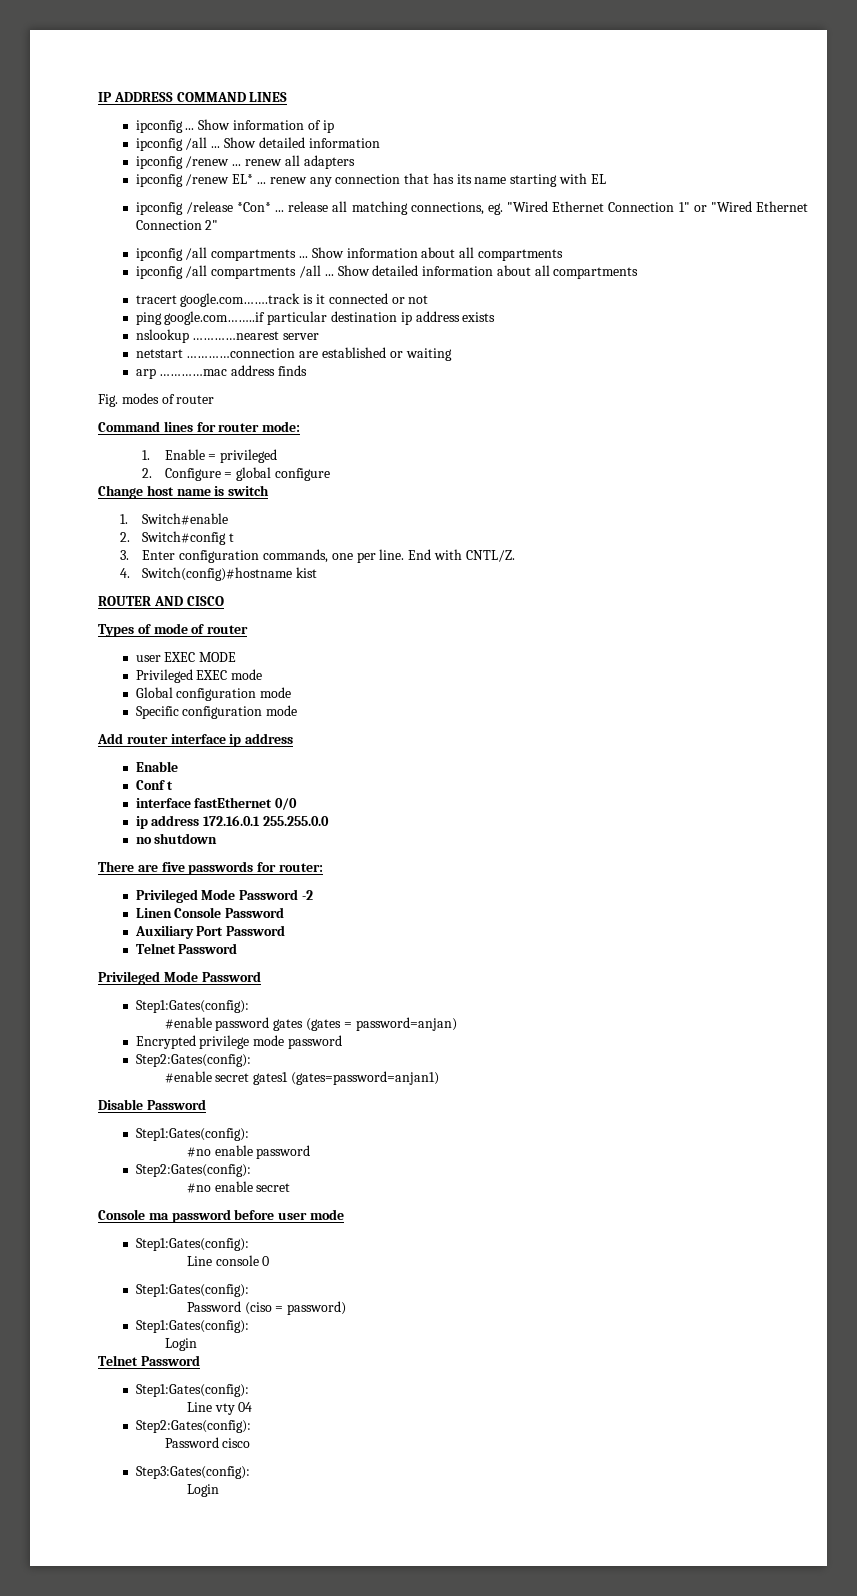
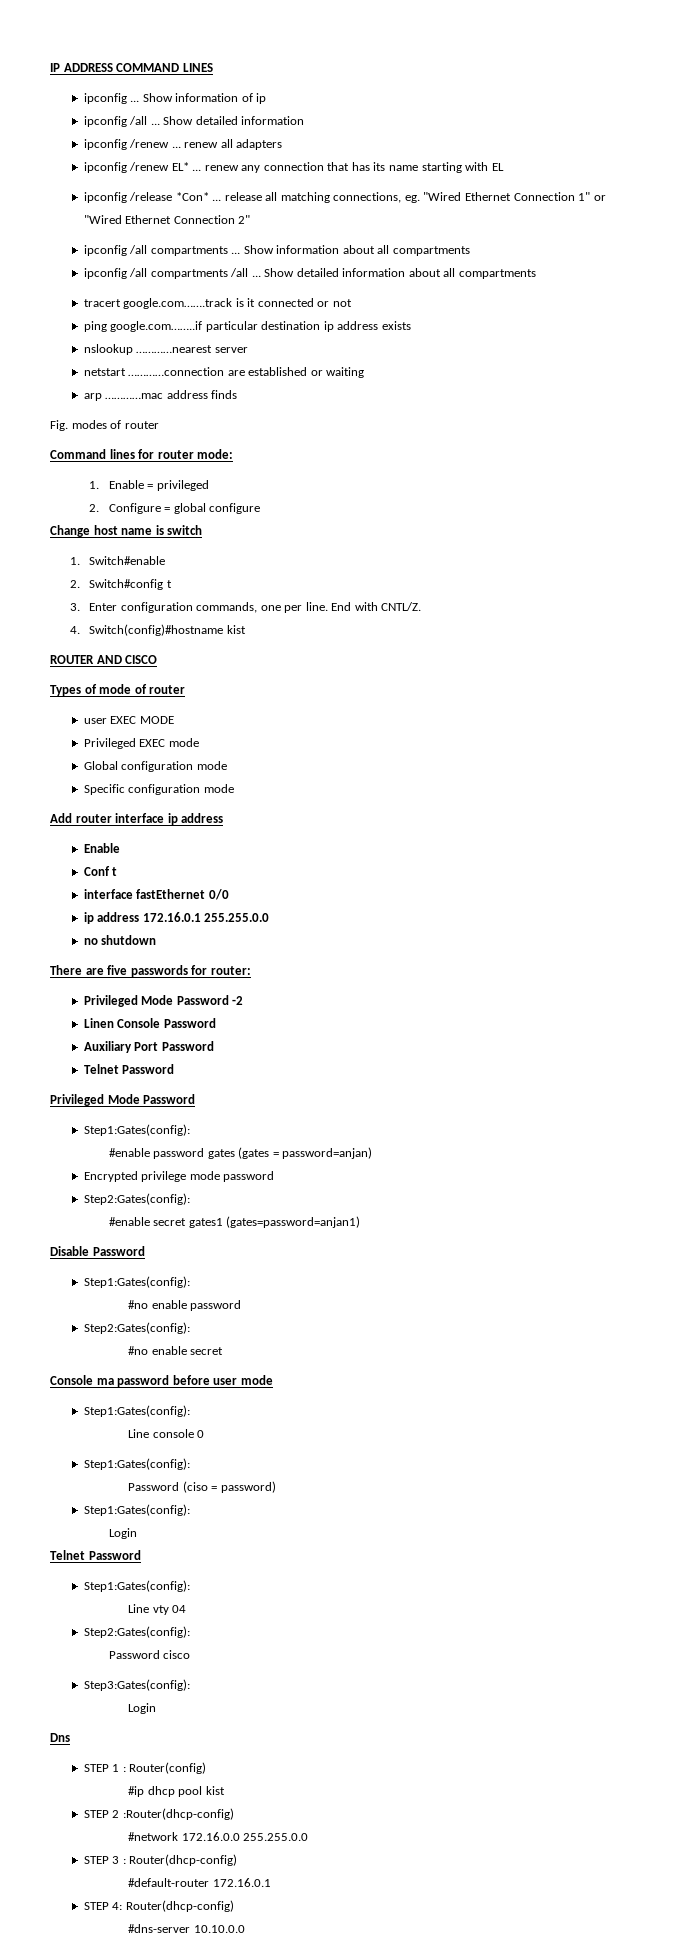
+ Dns
+ STEP 1 : Router(config)
+ #ip dhcp pool kist
+ STEP 2 :Router(dhcp-config)
+ #network 172.16.0.0 255.255.0.0
+ STEP 3 : Router(dhcp-config)
+ #default-router 172.16.0.1
+ STEP 4: Router(dhcp-config)
+ #dns-server 10.10.0.0

